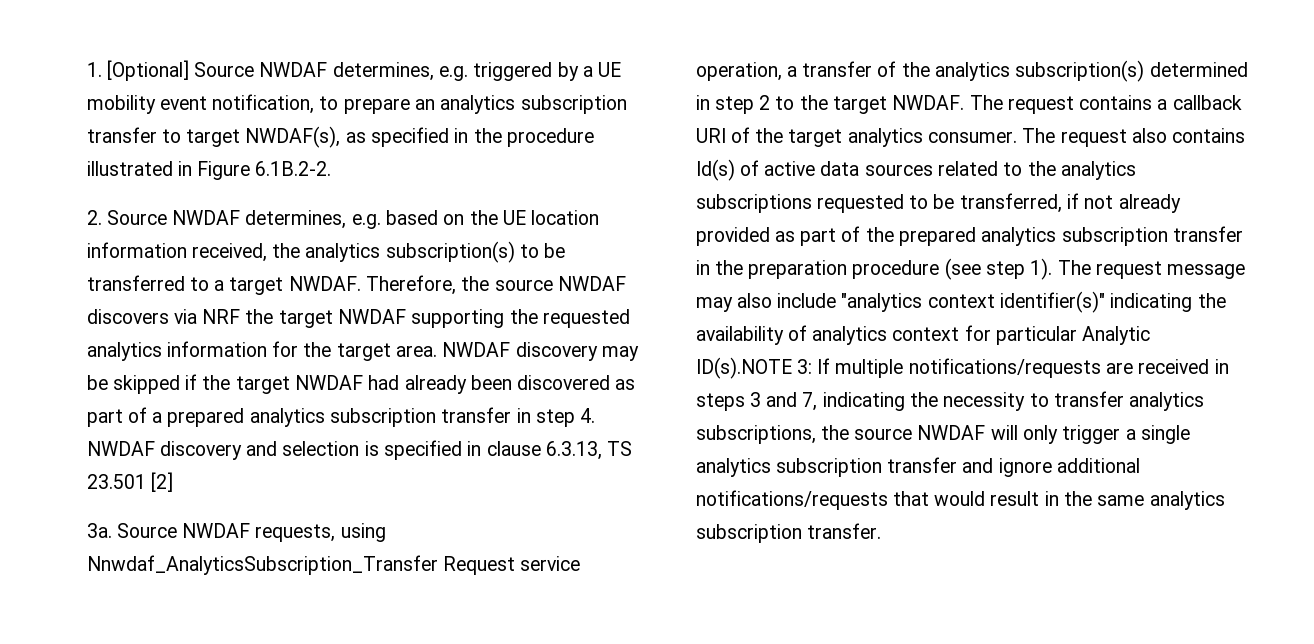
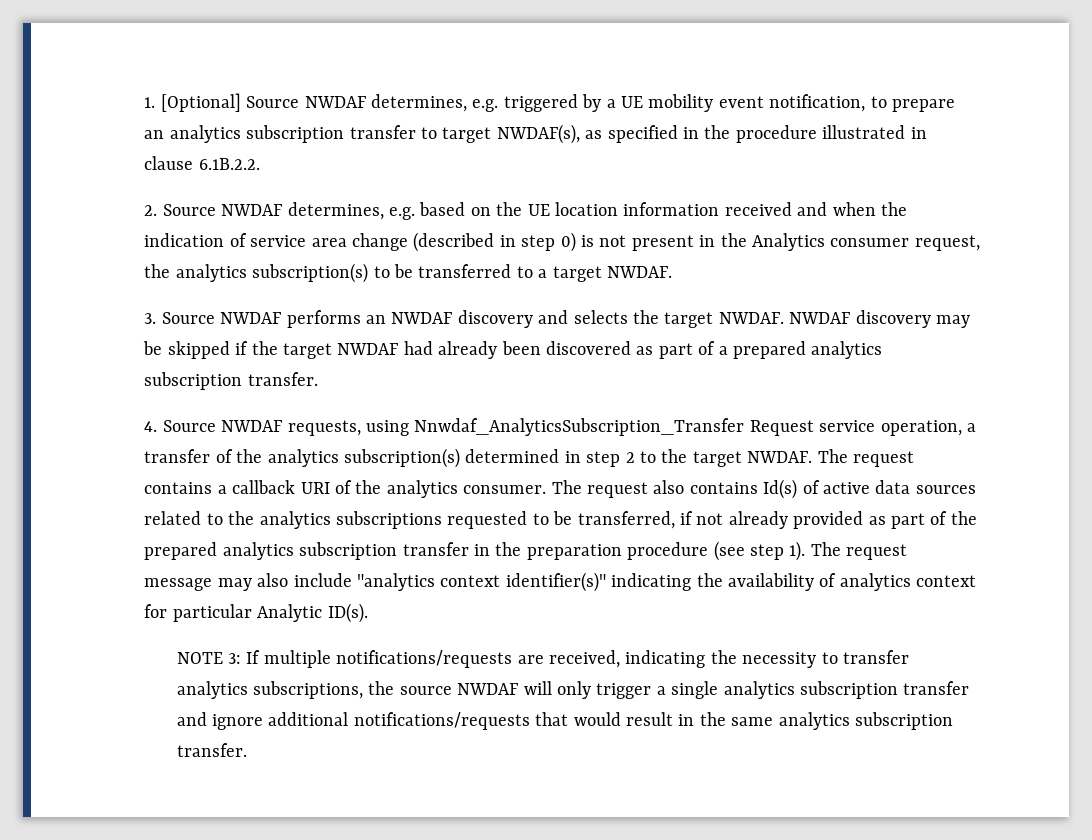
- 1. [Optional] Source NWDAF determines, e.g. triggered by a UE mobility event notification, to prepare an analytics subscription transfer to target NWDAF(s), as specified in the procedure illustrated in Figure 6.1B.2-2.
+ 1. [Optional] Source NWDAF determines, e.g. triggered by a UE mobility event notification, to prepare an analytics subscription transfer to target NWDAF(s), as specified in the procedure illustrated in clause 6.1B.2.2.
- 2. Source NWDAF determines, e.g. based on the UE location information received, the analytics subscription(s) to be transferred to a target NWDAF. Therefore, the source NWDAF discovers via NRF the target NWDAF supporting the requested analytics information for the target area.
+ 2. Source NWDAF determines, e.g. based on the UE location information received and when the indication of service area change (described in step 0) is not present in the Analytics consumer request, the analytics subscription(s) to be transferred to a target NWDAF.
+ 3. Source NWDAF performs an NWDAF discovery and selects the target NWDAF.
- NWDAF discovery may be skipped if the target NWDAF had already been discovered as part of a prepared analytics subscription transfer in step 4. NWDAF discovery and selection is specified in clause 6.3.13, TS 23.501 [2]
- 3a. Source NWDAF requests, using Nnwdaf_AnalyticsSubscription_Transfer Request service operation, a transfer of the analytics subscription(s) determined in step 2 to the target NWDAF.
+ NWDAF discovery may be skipped if the target NWDAF had already been discovered as part of a prepared analytics subscription transfer.
+ 4. Source NWDAF requests, using Nnwdaf_AnalyticsSubscription_Transfer Request service operation, a transfer of the analytics subscription(s) determined in step 2 to the target NWDAF.
- The request contains a callback URI of the target analytics consumer.
+ The request contains a callback URI of the analytics consumer.
- The request message may also include "analytics context identifier(s)" indicating the availability of analytics context for particular Analytic ID(s).NOTE 3: If multiple notifications/requests are received in steps 3 and 7, indicating the necessity to transfer analytics subscriptions, the source NWDAF will only trigger a single analytics subscription transfer and ignore additional notifications/requests that would result in the same analytics subscription transfer.
+ The request message may also include "analytics context identifier(s)" indicating the availability of analytics context for particular Analytic ID(s).
+ NOTE 3: If multiple notifications/requests are received, indicating the necessity to transfer analytics subscriptions, the source NWDAF will only trigger a single analytics subscription transfer and ignore additional notifications/requests that would result in the same analytics subscription transfer.

